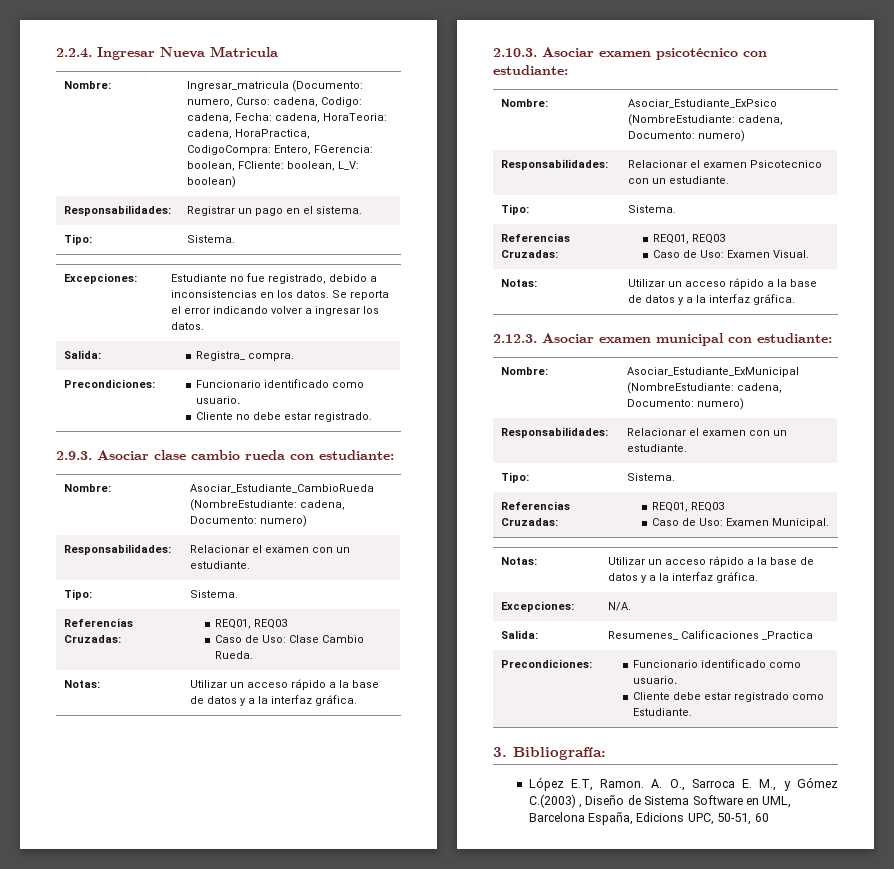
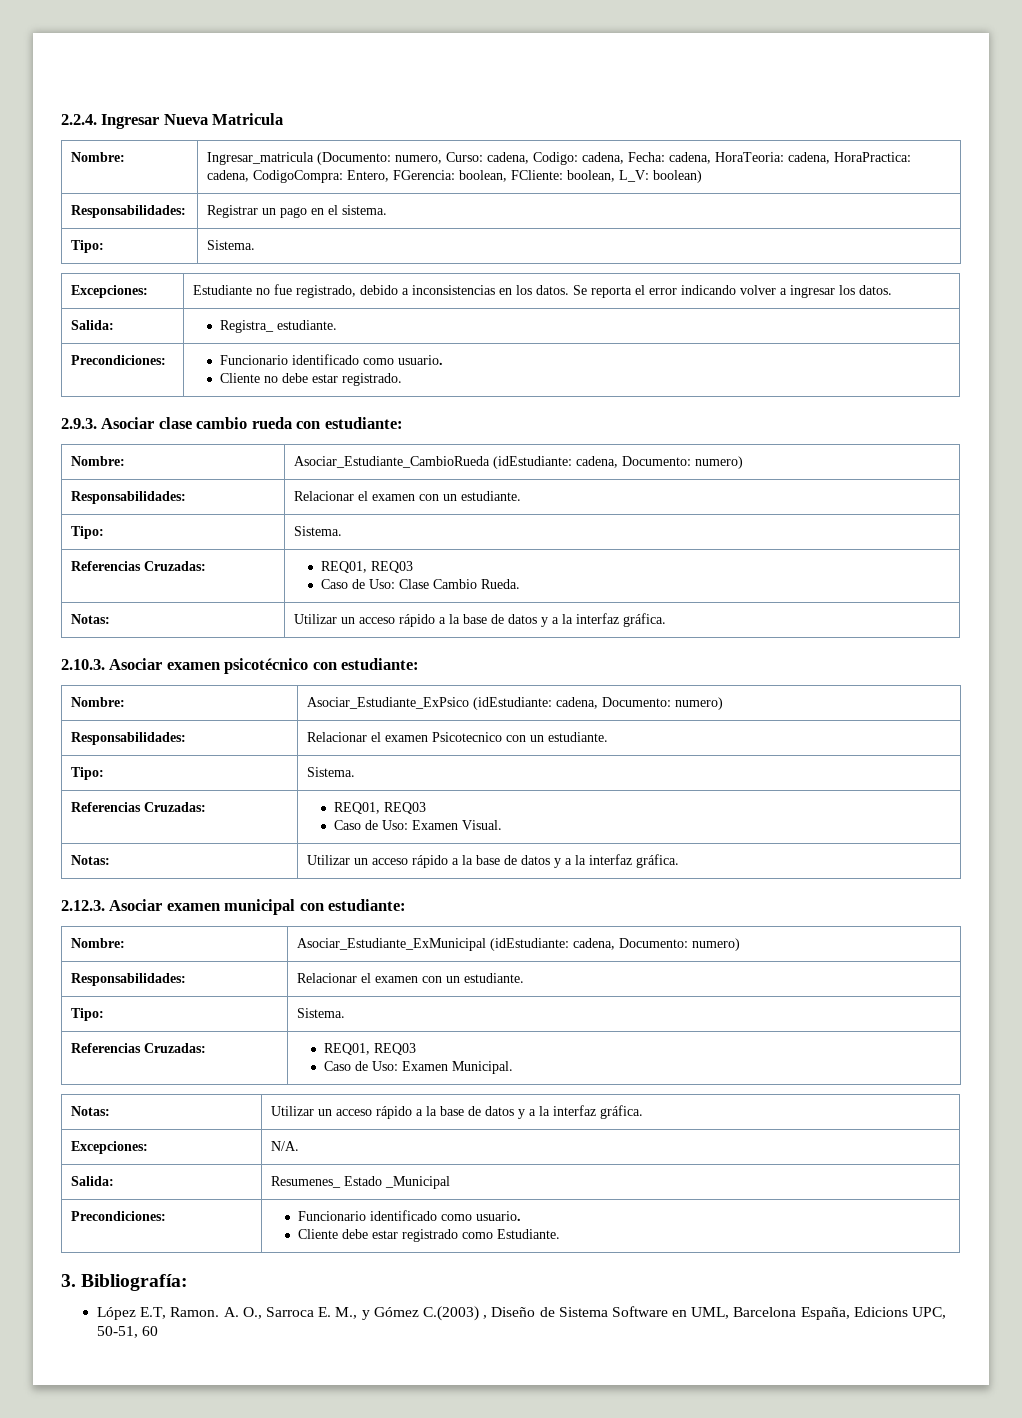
- Nombre: | Ingresar_matricula (Documento: numero, Curso: cadena, Codigo: cadena, Fecha: cadena, HoraTeoria: cadena, HoraPractica, CodigoCompra: Entero, FGerencia: boolean, FCliente: boolean, L_V: boolean)
+ Nombre: | Ingresar_matricula (Documento: numero, Curso: cadena, Codigo: cadena, Fecha: cadena, HoraTeoria: cadena, HoraPractica: cadena, CodigoCompra: Entero, FGerencia: boolean, FCliente: boolean, L_V: boolean)
- Salida: | Registra_ compra.
+ Salida: | Registra_ estudiante.
- Nombre: | Asociar_Estudiante_CambioRueda (NombreEstudiante: cadena, Documento: numero)
+ Nombre: | Asociar_Estudiante_CambioRueda (idEstudiante: cadena, Documento: numero)
- Nombre: | Asociar_Estudiante_ExPsico (NombreEstudiante: cadena, Documento: numero)
+ Nombre: | Asociar_Estudiante_ExPsico (idEstudiante: cadena, Documento: numero)
- Nombre: | Asociar_Estudiante_ExMunicipal (NombreEstudiante: cadena, Documento: numero)
+ Nombre: | Asociar_Estudiante_ExMunicipal (idEstudiante: cadena, Documento: numero)
- Salida: | Resumenes_ Calificaciones _Practica
+ Salida: | Resumenes_ Estado _Municipal

